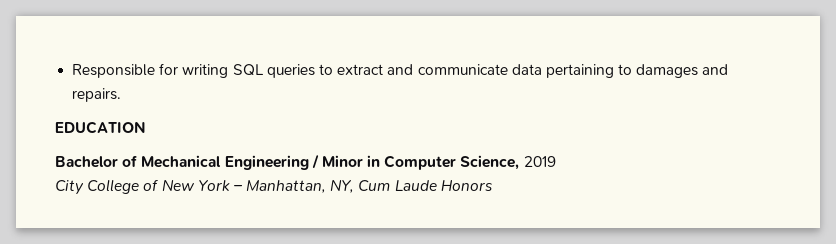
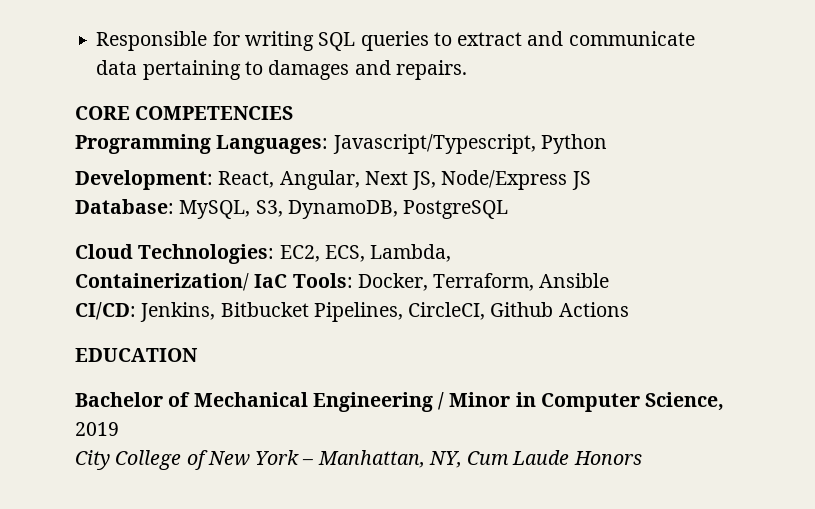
+ CORE COMPETENCIES
+ Programming Languages: Javascript/Typescript, Python
+ Development: React, Angular, Next JS, Node/Express JS
+ Database: MySQL, S3, DynamoDB, PostgreSQL
+ Cloud Technologies: EC2, ECS, Lambda,
+ Containerization/ IaC Tools: Docker, Terraform, Ansible
+ CI/CD: Jenkins, Bitbucket Pipelines, CircleCI, Github Actions

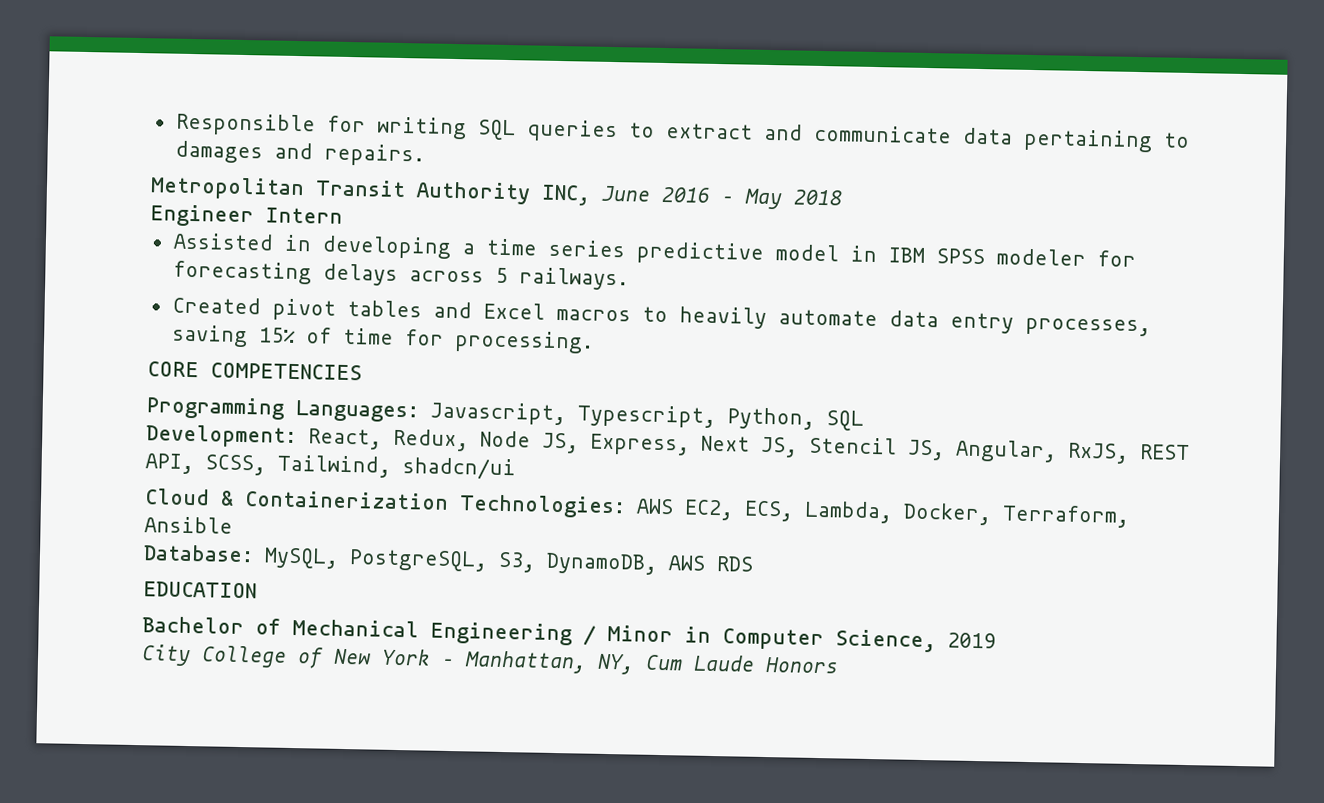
+ Metropolitan Transit Authority INC, June 2016 – May 2018
+ Engineer Intern
+ Assisted in developing a time series predictive model in IBM SPSS modeler for forecasting delays across 5 railways.
+ Created pivot tables and Excel macros to heavily automate data entry processes, saving 15% of time for processing.
  CORE COMPETENCIES
- Programming Languages: Javascript/Typescript, Python
- Development: React, Angular, Next JS, Node/Express JS
- Database: MySQL, S3, DynamoDB, PostgreSQL
- Cloud Technologies: EC2, ECS, Lambda,
- Containerization/ IaC Tools: Docker, Terraform, Ansible
+ Programming Languages: Javascript, Typescript, Python, SQL
+ Development: React, Redux, Node JS, Express, Next JS, Stencil JS, Angular, RxJS, REST API, SCSS, Tailwind, shadcn/ui
+ Cloud & Containerization Technologies: AWS EC2, ECS, Lambda, Docker, Terraform, Ansible
- CI/CD: Jenkins, Bitbucket Pipelines, CircleCI, Github Actions
+ Database: MySQL, PostgreSQL, S3, DynamoDB, AWS RDS

